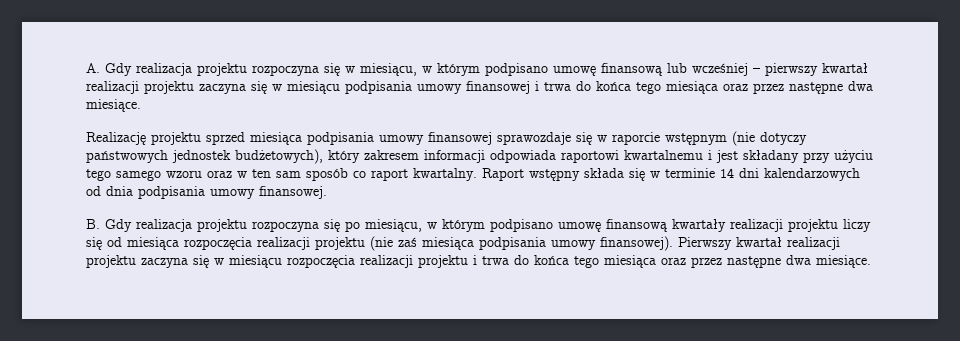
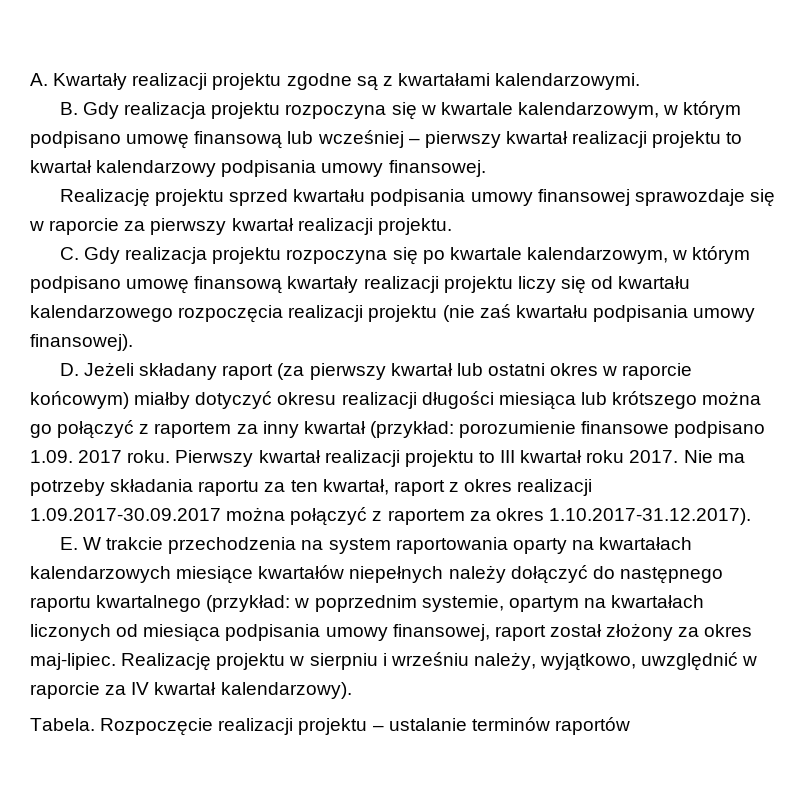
- A. Gdy realizacja projektu rozpoczyna się w miesiącu, w którym podpisano umowę finansową lub wcześniej – pierwszy kwartał realizacji projektu zaczyna się w miesiącu podpisania umowy finansowej i trwa do końca tego miesiąca oraz przez następne dwa miesiące.
+ A. Kwartały realizacji projektu zgodne są z kwartałami kalendarzowymi.
+ B. Gdy realizacja projektu rozpoczyna się w kwartale kalendarzowym, w którym podpisano umowę finansową lub wcześniej – pierwszy kwartał realizacji projektu to kwartał kalendarzowy podpisania umowy finansowej.
- Realizację projektu sprzed miesiąca podpisania umowy finansowej sprawozdaje się w raporcie wstępnym (nie dotyczy państwowych jednostek budżetowych), który zakresem informacji odpowiada raportowi kwartalnemu i jest składany przy użyciu tego samego wzoru oraz w ten sam sposób co raport kwartalny. Raport wstępny składa się w terminie 14 dni kalendarzowych od dnia podpisania umowy finansowej.
- B. Gdy realizacja projektu rozpoczyna się po miesiącu, w którym podpisano umowę finansową kwartały realizacji projektu liczy się od miesiąca rozpoczęcia realizacji projektu (nie zaś miesiąca podpisania umowy finansowej). Pierwszy kwartał realizacji projektu zaczyna się w miesiącu rozpoczęcia realizacji projektu i trwa do końca tego miesiąca oraz przez następne dwa miesiące.
+ Realizację projektu sprzed kwartału podpisania umowy finansowej sprawozdaje się w raporcie za pierwszy kwartał realizacji projektu.
+ C. Gdy realizacja projektu rozpoczyna się po kwartale kalendarzowym, w którym podpisano umowę finansową kwartały realizacji projektu liczy się od kwartału kalendarzowego rozpoczęcia realizacji projektu (nie zaś kwartału podpisania umowy finansowej).
+ D. Jeżeli składany raport (za pierwszy kwartał lub ostatni okres w raporcie końcowym) miałby dotyczyć okresu realizacji długości miesiąca lub krótszego można go połączyć z raportem za inny kwartał (przykład: porozumienie finansowe podpisano 1.09. 2017 roku. Pierwszy kwartał realizacji projektu to III kwartał roku 2017. Nie ma potrzeby składania raportu za ten kwartał, raport z okres realizacji 1.09.2017-30.09.2017 można połączyć z raportem za okres 1.10.2017-31.12.2017).
+ E. W trakcie przechodzenia na system raportowania oparty na kwartałach kalendarzowych miesiące kwartałów niepełnych należy dołączyć do następnego raportu kwartalnego (przykład: w poprzednim systemie, opartym na kwartałach liczonych od miesiąca podpisania umowy finansowej, raport został złożony za okres maj-lipiec. Realizację projektu w sierpniu i wrześniu należy, wyjątkowo, uwzględnić w raporcie za IV kwartał kalendarzowy).
+ Tabela. Rozpoczęcie realizacji projektu – ustalanie terminów raportów

